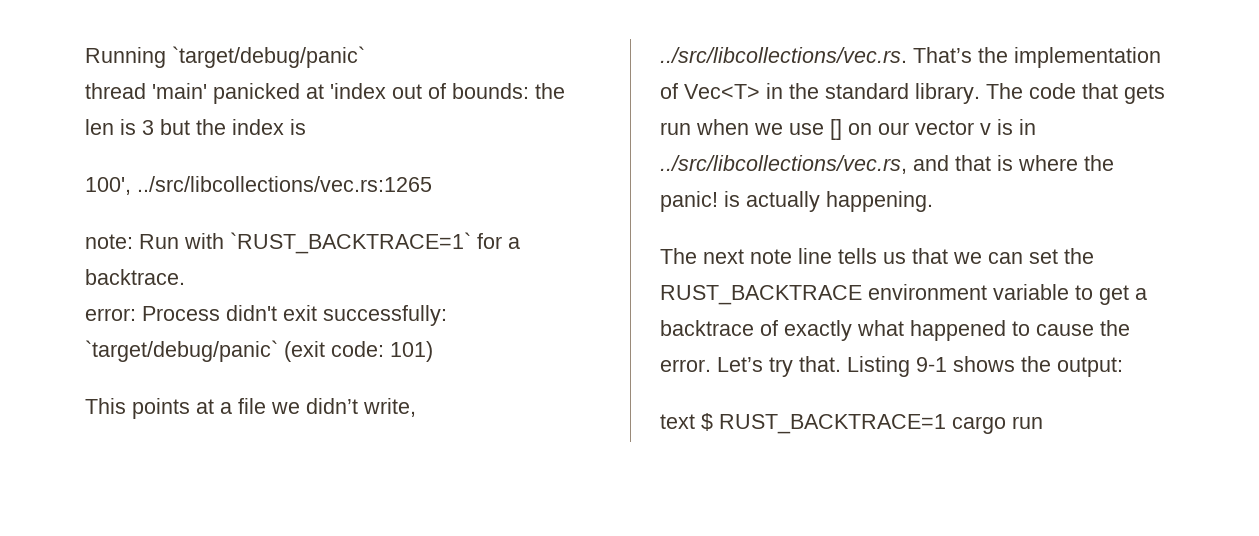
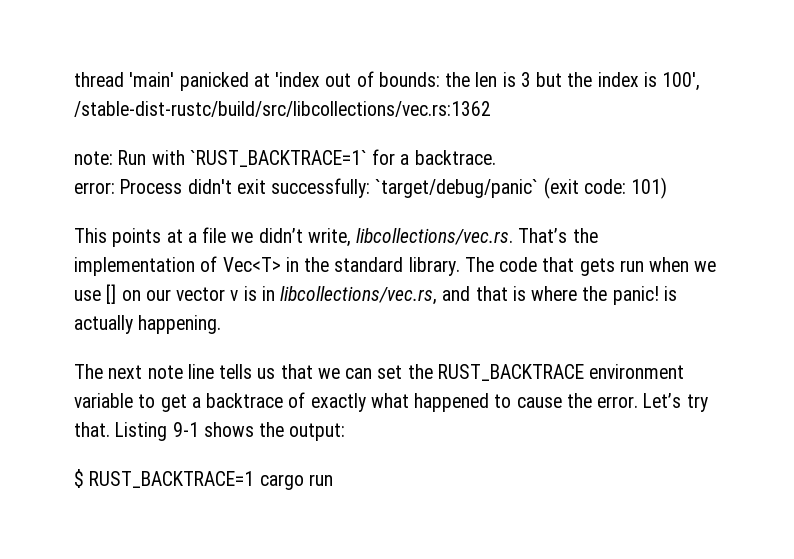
- Running `target/debug/panic`
- thread 'main' panicked at 'index out of bounds: the len is 3 but the index is
- 100', ../src/libcollections/vec.rs:1265
+ thread 'main' panicked at 'index out of bounds: the len is 3 but the index is 100', /stable-dist-rustc/build/src/libcollections/vec.rs:1362
- This points at a file we didn’t write, ../src/libcollections/vec.rs. That’s the implementation of Vec<T> in the standard library.
+ This points at a file we didn’t write, libcollections/vec.rs. That’s the implementation of Vec<T> in the standard library.
- The code that gets run when we use [] on our vector v is in ../src/libcollections/vec.rs, and that is where the panic! is actually happening.
+ The code that gets run when we use [] on our vector v is in libcollections/vec.rs, and that is where the panic! is actually happening.
- text $ RUST_BACKTRACE=1 cargo run
+ $ RUST_BACKTRACE=1 cargo run

